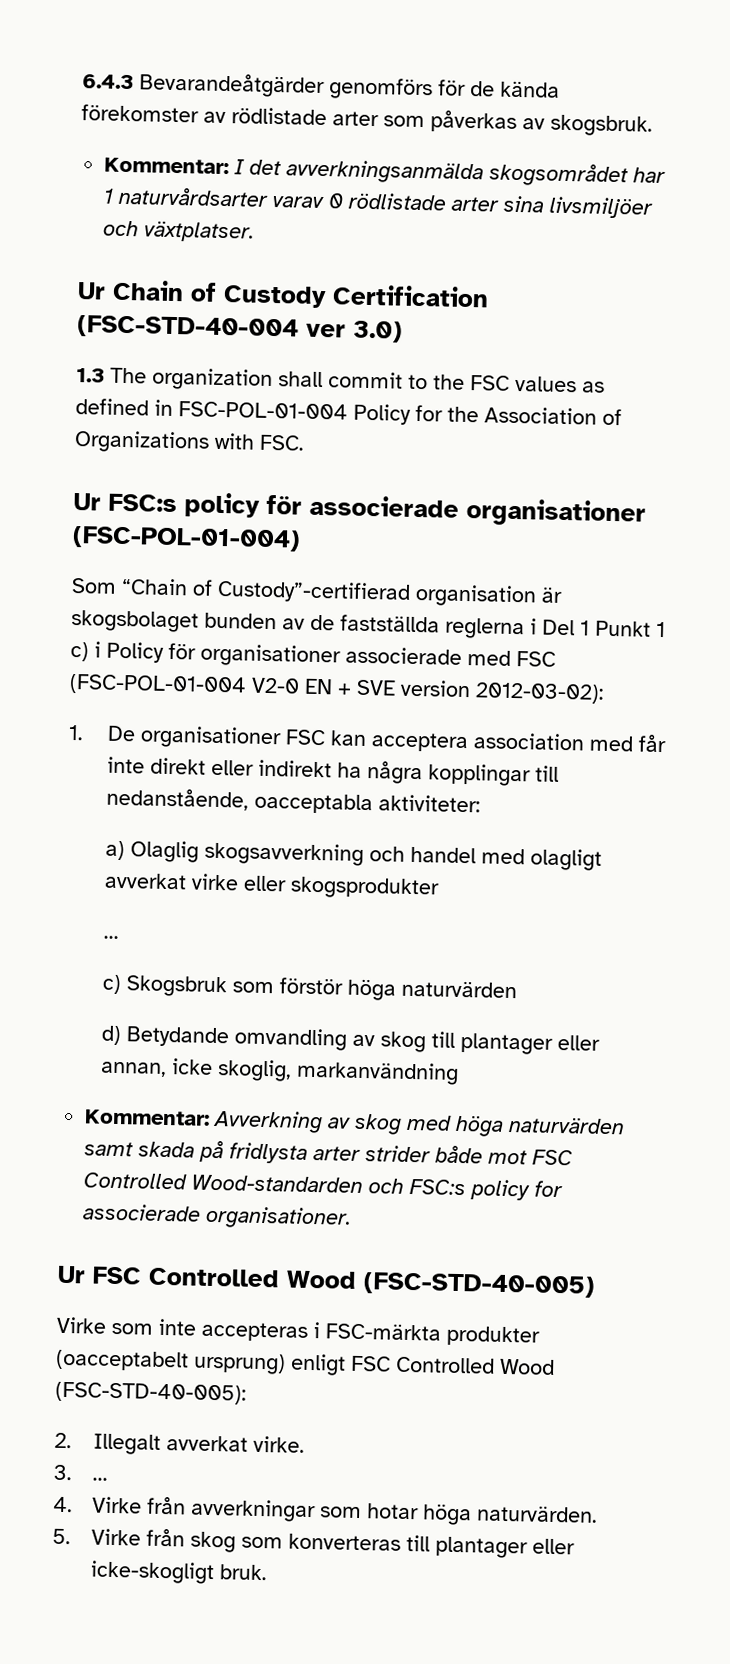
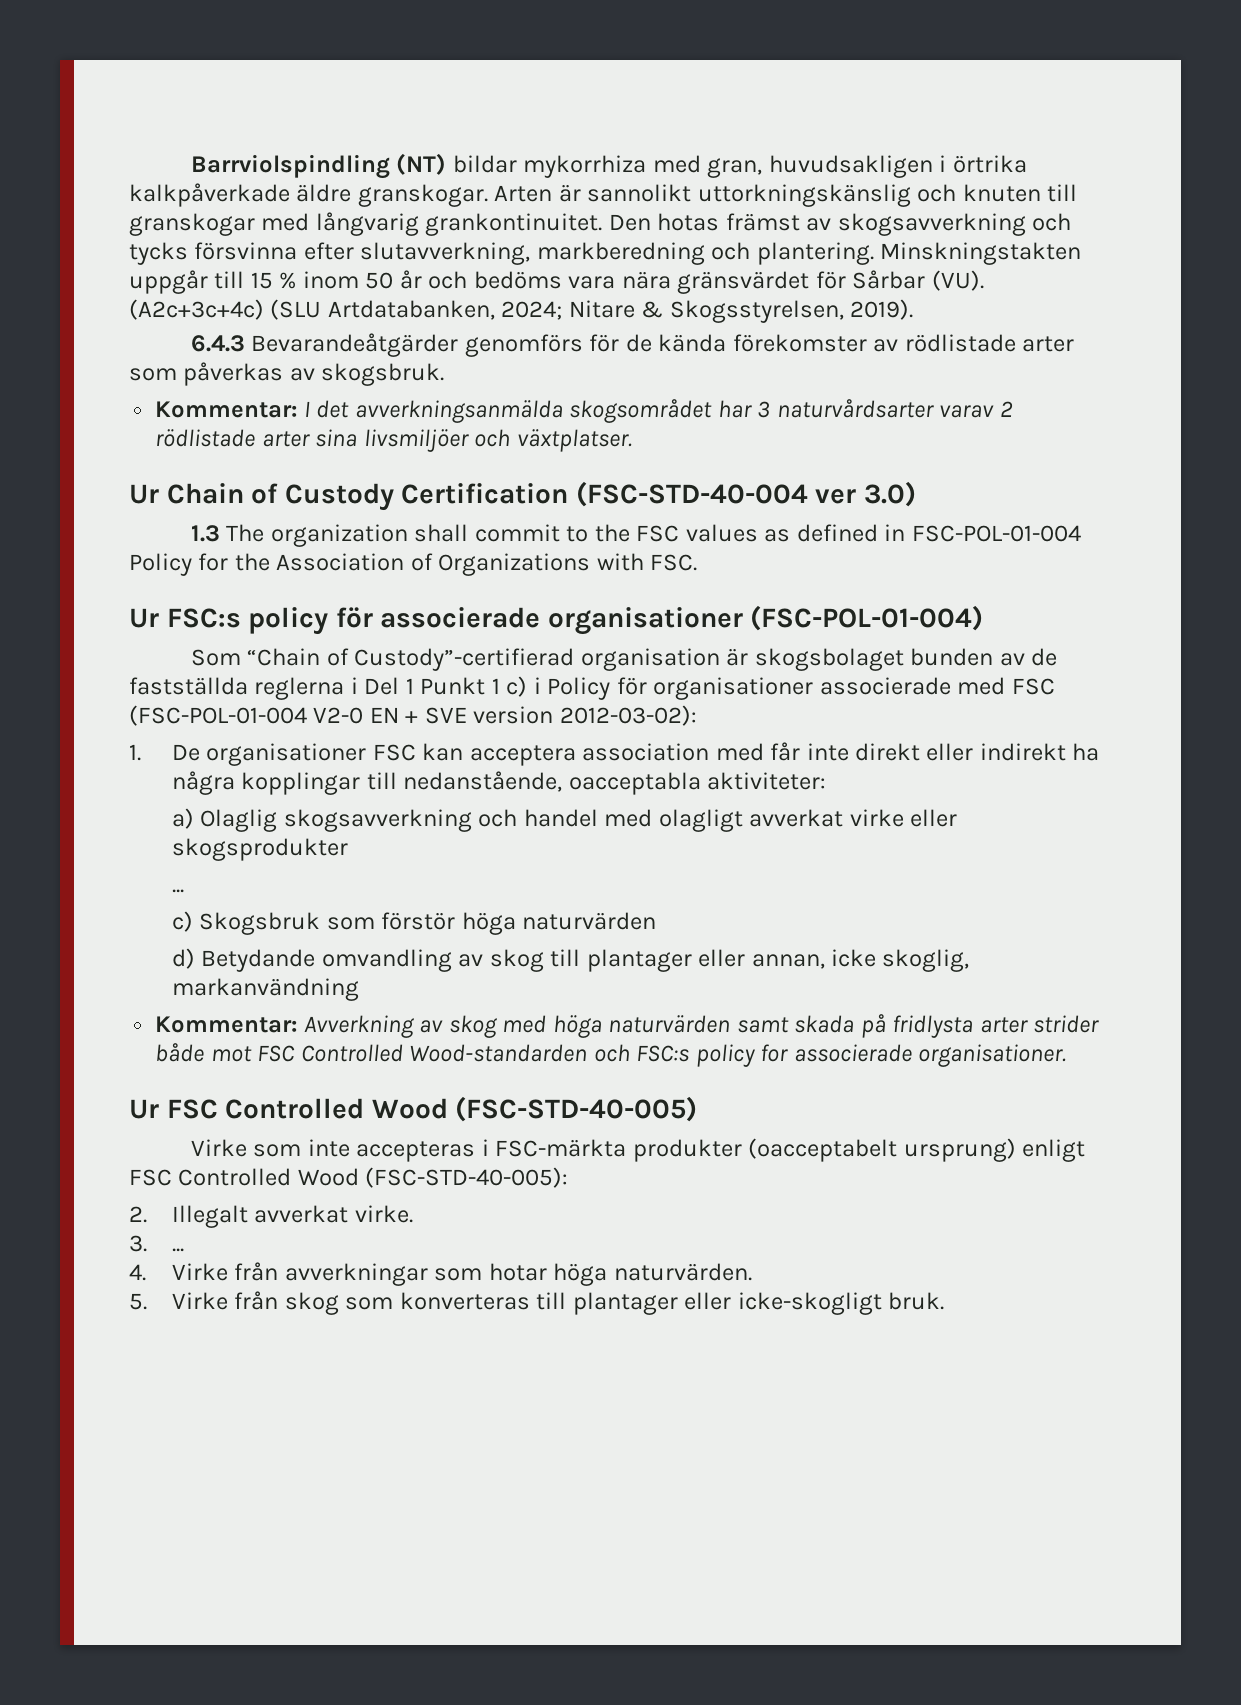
+ Barrviolspindling (NT) bildar mykorrhiza med gran, huvudsakligen i örtrika kalkpåverkade äldre granskogar. Arten är sannolikt uttorkningskänslig och knuten till granskogar med långvarig grankontinuitet. Den hotas främst av skogsavverkning och tycks försvinna efter slutavverkning, markberedning och plantering. Minskningstakten uppgår till 15 % inom 50 år och bedöms vara nära gränsvärdet för Sårbar (VU). (A2c+3c+4c) (SLU Artdatabanken, 2024; Nitare & Skogsstyrelsen, 2019).
- Kommentar: I det avverkningsanmälda skogsområdet har 1 naturvårdsarter varav 0 rödlistade arter sina livsmiljöer och växtplatser.
+ Kommentar: I det avverkningsanmälda skogsområdet har 3 naturvårdsarter varav 2 rödlistade arter sina livsmiljöer och växtplatser.

